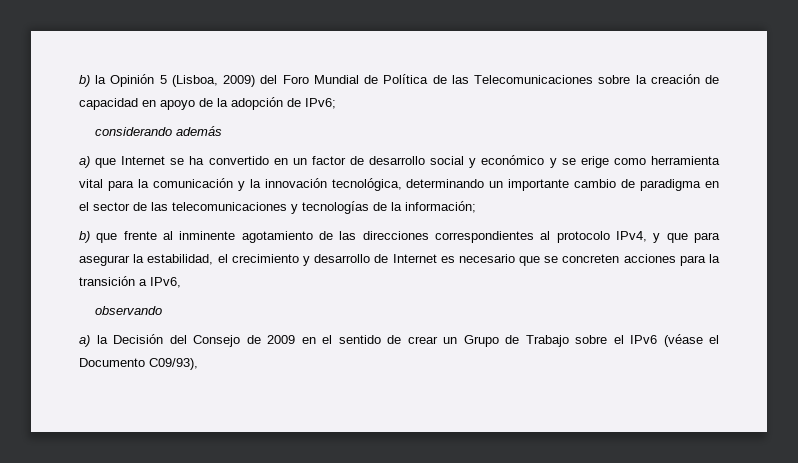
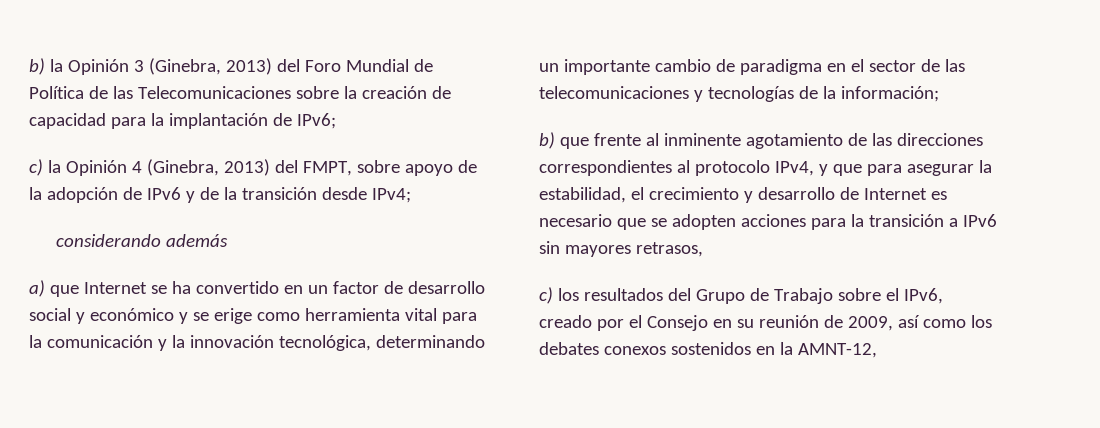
- b) la Opinión 5 (Lisboa, 2009) del Foro Mundial de Política de las Telecomunicaciones sobre la creación de capacidad en apoyo de la adopción de IPv6;
+ b) la Opinión 3 (Ginebra, 2013) del Foro Mundial de Política de las Telecomunicaciones sobre la creación de capacidad para la implantación de IPv6;
+ c) la Opinión 4 (Ginebra, 2013) del FMPT, sobre apoyo de la adopción de IPv6 y de la transición desde IPv4;
- b) que frente al inminente agotamiento de las direcciones correspondientes al protocolo IPv4, y que para asegurar la estabilidad, el crecimiento y desarrollo de Internet es necesario que se concreten acciones para la transición a IPv6,
- observando
- a) la Decisión del Consejo de 2009 en el sentido de crear un Grupo de Trabajo sobre el IPv6 (véase el Documento C09/93),
+ b) que frente al inminente agotamiento de las direcciones correspondientes al protocolo IPv4, y que para asegurar la estabilidad, el crecimiento y desarrollo de Internet es necesario que se adopten acciones para la transición a IPv6 sin mayores retrasos,
+ c) los resultados del Grupo de Trabajo sobre el IPv6, creado por el Consejo en su reunión de 2009, así como los debates conexos sostenidos en la AMNT-12,

